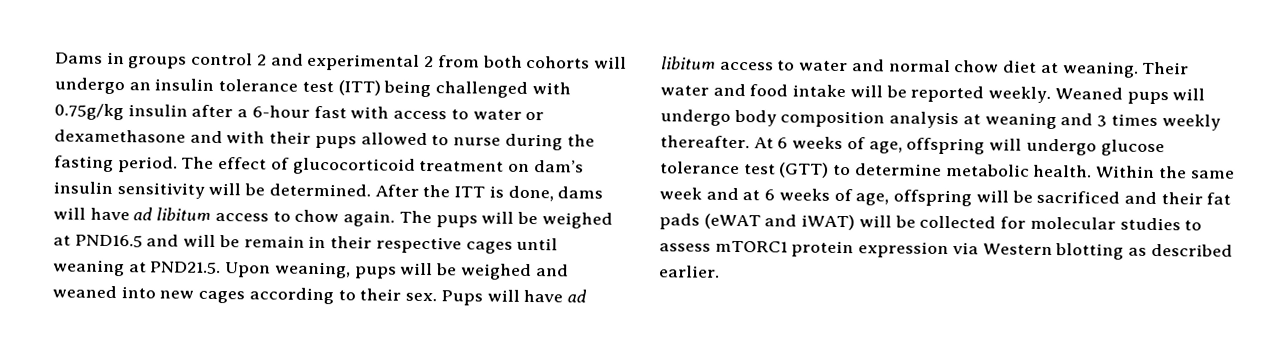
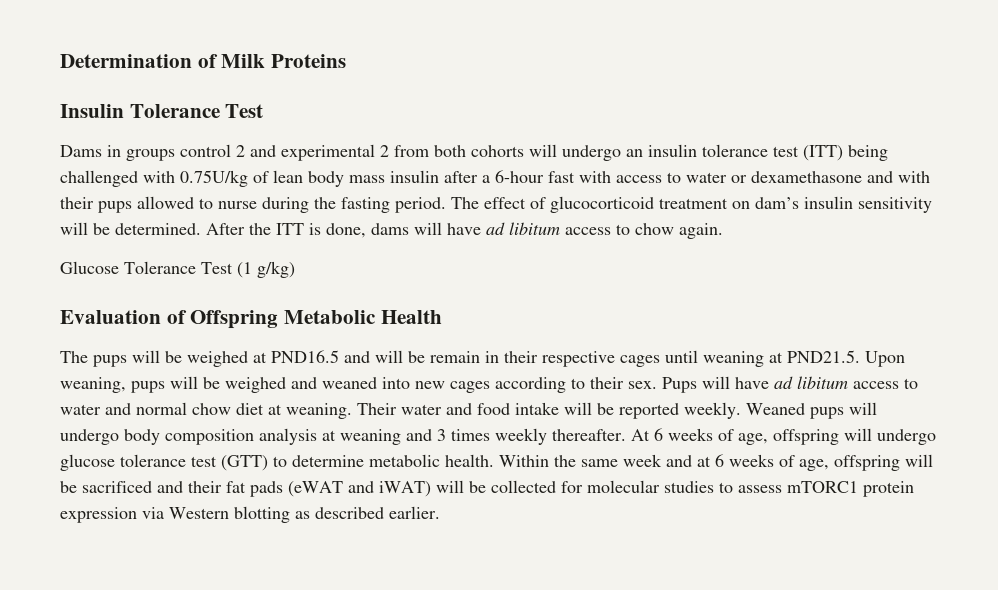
+ Determination of Milk Proteins
+ Insulin Tolerance Test
- Dams in groups control 2 and experimental 2 from both cohorts will undergo an insulin tolerance test (ITT) being challenged with 0.75g/kg insulin after a 6-hour fast with access to water or dexamethasone and with their pups allowed to nurse during the fasting period.
+ Dams in groups control 2 and experimental 2 from both cohorts will undergo an insulin tolerance test (ITT) being challenged with 0.75U/kg of lean body mass insulin after a 6-hour fast with access to water or dexamethasone and with their pups allowed to nurse during the fasting period.
- After the ITT is done, dams will have ad libitum access to chow again. The pups will be weighed at PND16.5 and will be remain in their respective cages until weaning at PND21.5. Upon weaning, pups will be weighed and weaned into new cages according to their sex.
+ After the ITT is done, dams will have ad libitum access to chow again.
+ Glucose Tolerance Test (1 g/kg)
+ Evaluation of Offspring Metabolic Health
+ The pups will be weighed at PND16.5 and will be remain in their respective cages until weaning at PND21.5. Upon weaning, pups will be weighed and weaned into new cages according to their sex.

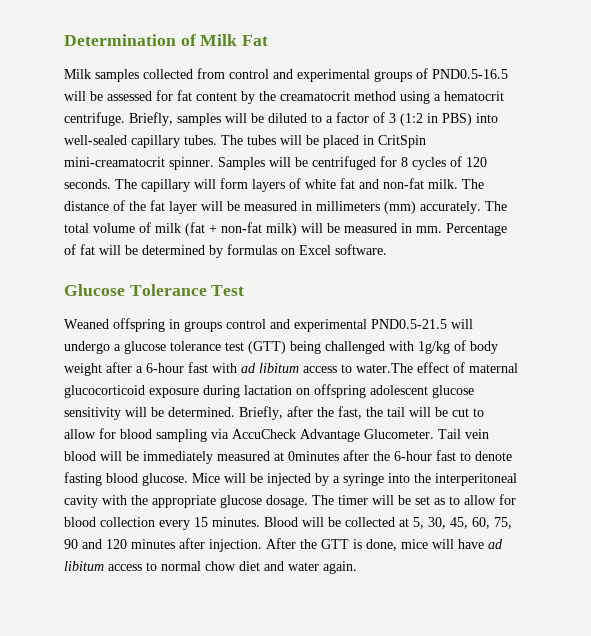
- Determination of Milk Proteins
- Insulin Tolerance Test
+ Determination of Milk Fat
+ Milk samples collected from control and experimental groups of PND0.5-16.5 will be assessed for fat content by the creamatocrit method using a hematocrit centrifuge. Briefly, samples will be diluted to a factor of 3 (1:2 in PBS) into well-sealed capillary tubes. The tubes will be placed in CritSpin mini-creamatocrit spinner. Samples will be centrifuged for 8 cycles of 120 seconds. The capillary will form layers of white fat and non-fat milk. The distance of the fat layer will be measured in millimeters (mm) accurately. The total volume of milk (fat + non-fat milk) will be measured in mm. Percentage of fat will be determined by formulas on Excel software.
+ Glucose Tolerance Test
- Dams in groups control 2 and experimental 2 from both cohorts will undergo an insulin tolerance test (ITT) being challenged with 0.75U/kg of lean body mass insulin after a 6-hour fast with access to water or dexamethasone and with their pups allowed to nurse during the fasting period. The effect of glucocorticoid treatment on dam’s insulin sensitivity will be determined.
+ Weaned offspring in groups control and experimental PND0.5-21.5 will undergo a glucose tolerance test (GTT) being challenged with 1g/kg of body weight after a 6-hour fast with ad libitum access to water.The effect of maternal glucocorticoid exposure during lactation on offspring adolescent glucose sensitivity will be determined. Briefly, after the fast, the tail will be cut to allow for blood sampling via AccuCheck Advantage Glucometer. Tail vein blood will be immediately measured at 0minutes after the 6-hour fast to denote fasting blood glucose. Mice will be injected by a syringe into the interperitoneal cavity with the appropriate glucose dosage. The timer will be set as to allow for blood collection every 15 minutes. Blood will be collected at 5, 30, 45, 60, 75, 90 and 120 minutes after injection.
- After the ITT is done, dams will have ad libitum access to chow again.
- Glucose Tolerance Test (1 g/kg)
- Evaluation of Offspring Metabolic Health
- The pups will be weighed at PND16.5 and will be remain in their respective cages until weaning at PND21.5. Upon weaning, pups will be weighed and weaned into new cages according to their sex. Pups will have ad libitum access to water and normal chow diet at weaning. Their water and food intake will be reported weekly. Weaned pups will undergo body composition analysis at weaning and 3 times weekly thereafter. At 6 weeks of age, offspring will undergo glucose tolerance test (GTT) to determine metabolic health. Within the same week and at 6 weeks of age, offspring will be sacrificed and their fat pads (eWAT and iWAT) will be collected for molecular studies to assess mTORC1 protein expression via Western blotting as described earlier.
+ After the GTT is done, mice will have ad libitum access to normal chow diet and water again.

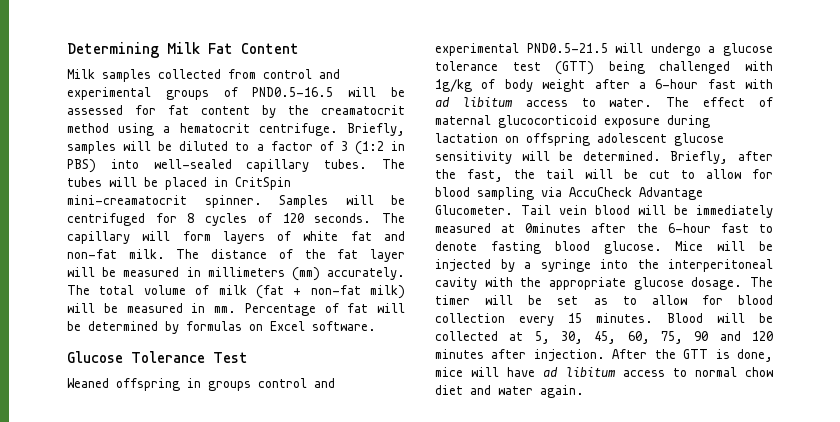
- Determination of Milk Fat
+ Determining Milk Fat Content
- Weaned offspring in groups control and experimental PND0.5-21.5 will undergo a glucose tolerance test (GTT) being challenged with 1g/kg of body weight after a 6-hour fast with ad libitum access to water.The effect of maternal glucocorticoid exposure during lactation on offspring adolescent glucose sensitivity will be determined.
+ Weaned offspring in groups control and experimental PND0.5-21.5 will undergo a glucose tolerance test (GTT) being challenged with 1g/kg of body weight after a 6-hour fast with ad libitum access to water. The effect of maternal glucocorticoid exposure during lactation on offspring adolescent glucose sensitivity will be determined.

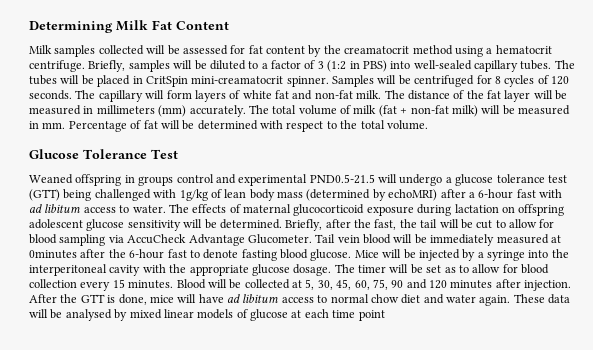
- Milk samples collected from control and experimental groups of PND0.5-16.5 will be assessed for fat content by the creamatocrit method using a hematocrit centrifuge.
+ Milk samples collected will be assessed for fat content by the creamatocrit method using a hematocrit centrifuge.
- Percentage of fat will be determined by formulas on Excel software.
+ Percentage of fat will be determined with respect to the total volume.
- Weaned offspring in groups control and experimental PND0.5-21.5 will undergo a glucose tolerance test (GTT) being challenged with 1g/kg of body weight after a 6-hour fast with ad libitum access to water.
+ Weaned offspring in groups control and experimental PND0.5-21.5 will undergo a glucose tolerance test (GTT) being challenged with 1g/kg of lean body mass (determined by echoMRI) after a 6-hour fast with ad libitum access to water.
- The effect of maternal glucocorticoid exposure during lactation on offspring adolescent glucose sensitivity will be determined.
+ The effects of maternal glucocorticoid exposure during lactation on offspring adolescent glucose sensitivity will be determined.
+ These data will be analysed by mixed linear models of glucose at each time point

